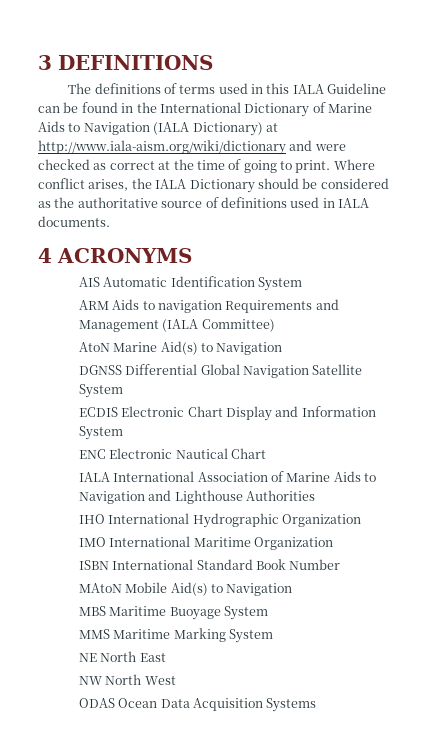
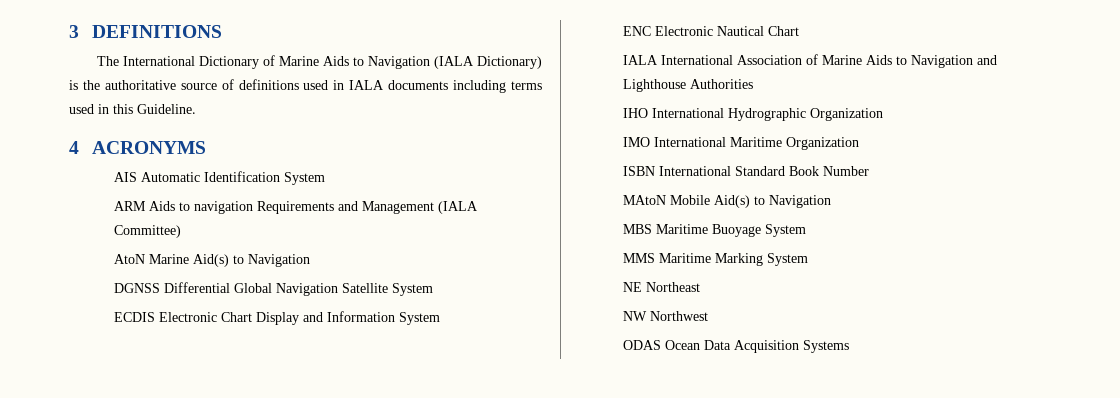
- The definitions of terms used in this IALA Guideline can be found in the International Dictionary of Marine Aids to Navigation (IALA Dictionary) at http://www.iala-aism.org/wiki/dictionary and were checked as correct at the time of going to print. Where conflict arises, the IALA Dictionary should be considered as the authoritative source of definitions used in IALA documents.
+ The International Dictionary of Marine Aids to Navigation (IALA Dictionary) is the authoritative source of definitions used in IALA documents including terms used in this Guideline.
- NE North East
+ NE Northeast
- NW North West
+ NW Northwest

